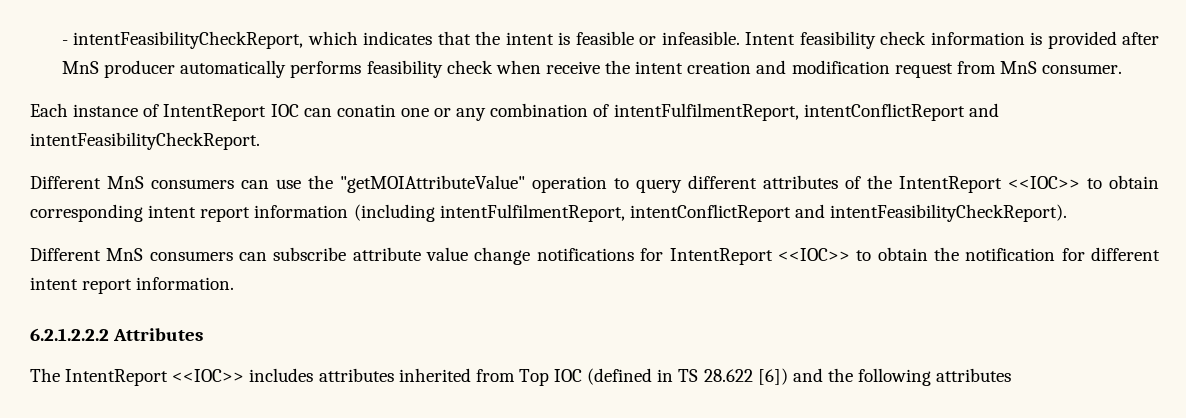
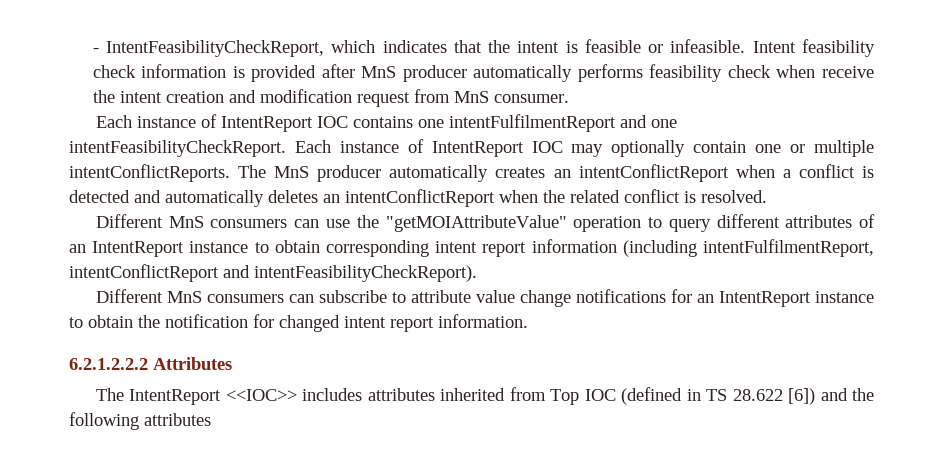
- - intentFeasibilityCheckReport, which indicates that the intent is feasible or infeasible.
+ - IntentFeasibilityCheckReport, which indicates that the intent is feasible or infeasible.
- Each instance of IntentReport IOC can conatin one or any combination of intentFulfilmentReport, intentConflictReport and intentFeasibilityCheckReport.
+ Each instance of IntentReport IOC contains one intentFulfilmentReport and one intentFeasibilityCheckReport. Each instance of IntentReport IOC may optionally contain one or multiple intentConflictReports. The MnS producer automatically creates an intentConflictReport when a conflict is detected and automatically deletes an intentConflictReport when the related conflict is resolved.
- Different MnS consumers can use the "getMOIAttributeValue" operation to query different attributes of the IntentReport <<IOC>> to obtain corresponding intent report information (including intentFulfilmentReport, intentConflictReport and intentFeasibilityCheckReport).
+ Different MnS consumers can use the "getMOIAttributeValue" operation to query different attributes of an IntentReport instance to obtain corresponding intent report information (including intentFulfilmentReport, intentConflictReport and intentFeasibilityCheckReport).
- Different MnS consumers can subscribe attribute value change notifications for IntentReport <<IOC>> to obtain the notification for different intent report information.
+ Different MnS consumers can subscribe to attribute value change notifications for an IntentReport instance to obtain the notification for changed intent report information.

